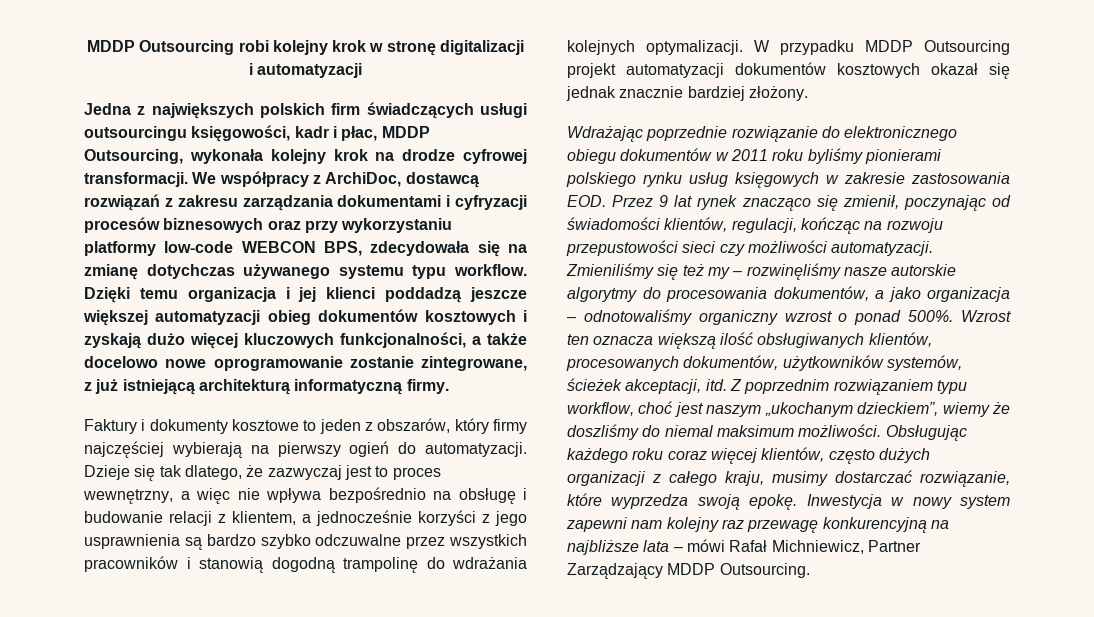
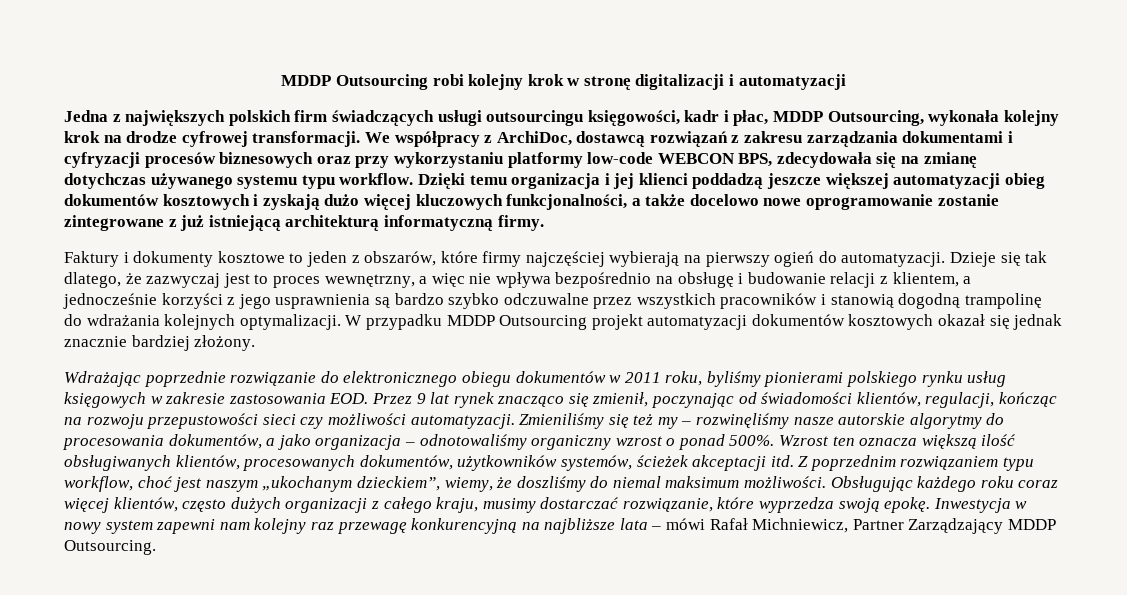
- Dzięki temu organizacja i jej klienci poddadzą jeszcze większej automatyzacji obieg dokumentów kosztowych i zyskają dużo więcej kluczowych funkcjonalności, a także docelowo nowe oprogramowanie zostanie zintegrowane, z już istniejącą architekturą informatyczną firmy.
+ Dzięki temu organizacja i jej klienci poddadzą jeszcze większej automatyzacji obieg dokumentów kosztowych i zyskają dużo więcej kluczowych funkcjonalności, a także docelowo nowe oprogramowanie zostanie zintegrowane z już istniejącą architekturą informatyczną firmy.
- Faktury i dokumenty kosztowe to jeden z obszarów, który firmy najczęściej wybierają na pierwszy ogień do automatyzacji.
+ Faktury i dokumenty kosztowe to jeden z obszarów, które firmy najczęściej wybierają na pierwszy ogień do automatyzacji.
- Wdrażając poprzednie rozwiązanie do elektronicznego obiegu dokumentów w 2011 roku byliśmy pionierami polskiego rynku usług księgowych w zakresie zastosowania EOD. Przez 9 lat rynek znacząco się zmienił, poczynając od świadomości klientów, regulacji, kończąc na rozwoju przepustowości sieci czy możliwości automatyzacji.
+ Wdrażając poprzednie rozwiązanie do elektronicznego obiegu dokumentów w 2011 roku, byliśmy pionierami polskiego rynku usług księgowych w zakresie zastosowania EOD. Przez 9 lat rynek znacząco się zmienił, poczynając od świadomości klientów, regulacji, kończąc na rozwoju przepustowości sieci czy możliwości automatyzacji.
- Wzrost ten oznacza większą ilość obsługiwanych klientów, procesowanych dokumentów, użytkowników systemów, ścieżek akceptacji, itd.
+ Wzrost ten oznacza większą ilość obsługiwanych klientów, procesowanych dokumentów, użytkowników systemów, ścieżek akceptacji itd.
- Z poprzednim rozwiązaniem typu workflow, choć jest naszym „ukochanym dzieckiem”, wiemy że doszliśmy do niemal maksimum możliwości.
+ Z poprzednim rozwiązaniem typu workflow, choć jest naszym „ukochanym dzieckiem”, wiemy, że doszliśmy do niemal maksimum możliwości.

